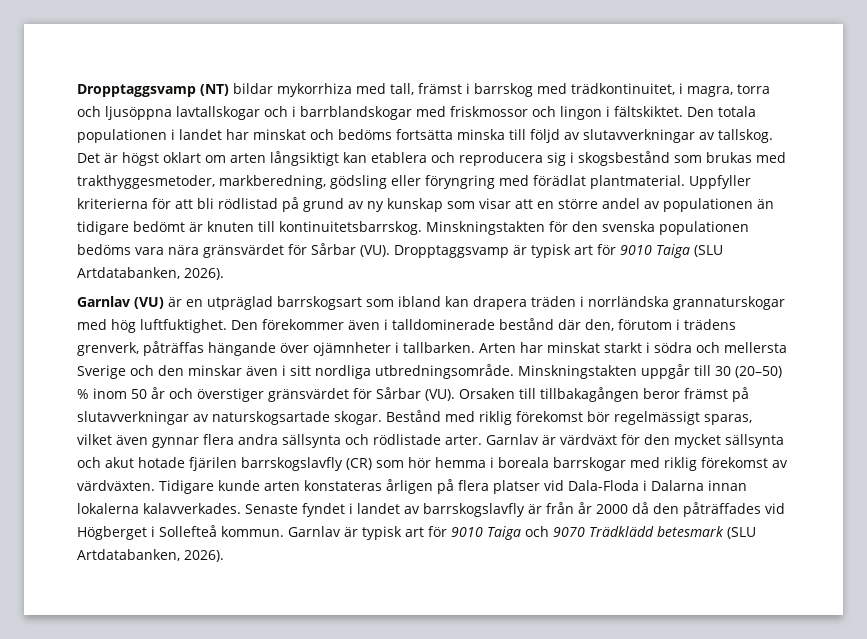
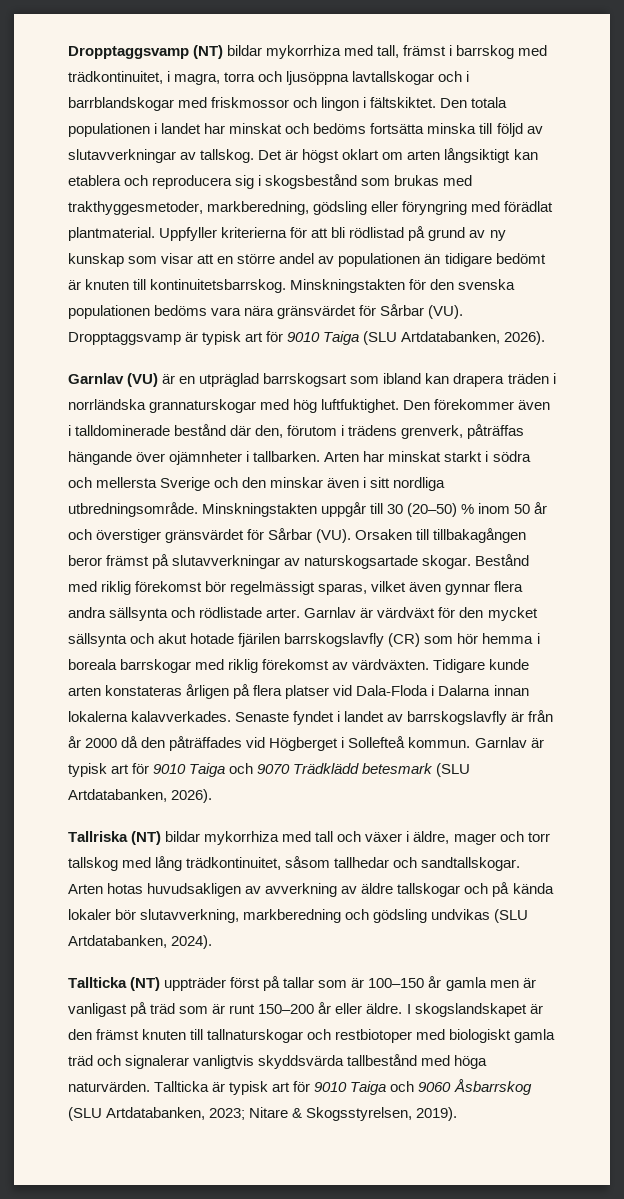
+ Tallriska (NT) bildar mykorrhiza med tall och växer i äldre, mager och torr tallskog med lång trädkontinuitet, såsom tallhedar och sandtallskogar. Arten hotas huvudsakligen av avverkning av äldre tallskogar och på kända lokaler bör slutavverkning, markberedning och gödsling undvikas (SLU Artdatabanken, 2024).
+ Tallticka (NT) uppträder först på tallar som är 100–150 år gamla men är vanligast på träd som är runt 150–200 år eller äldre. I skogslandskapet är den främst knuten till tallnaturskogar och restbiotoper med biologiskt gamla träd och signalerar vanligtvis skyddsvärda tallbestånd med höga naturvärden. Tallticka är typisk art för 9010 Taiga och 9060 Åsbarrskog (SLU Artdatabanken, 2023; Nitare & Skogsstyrelsen, 2019).

